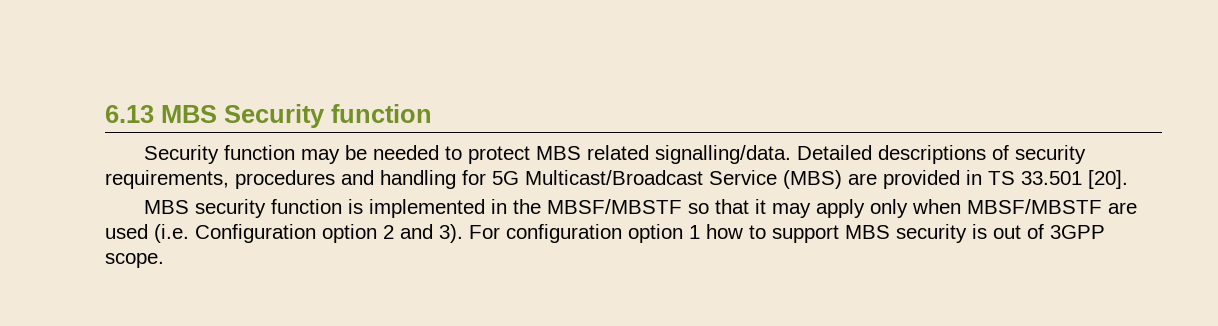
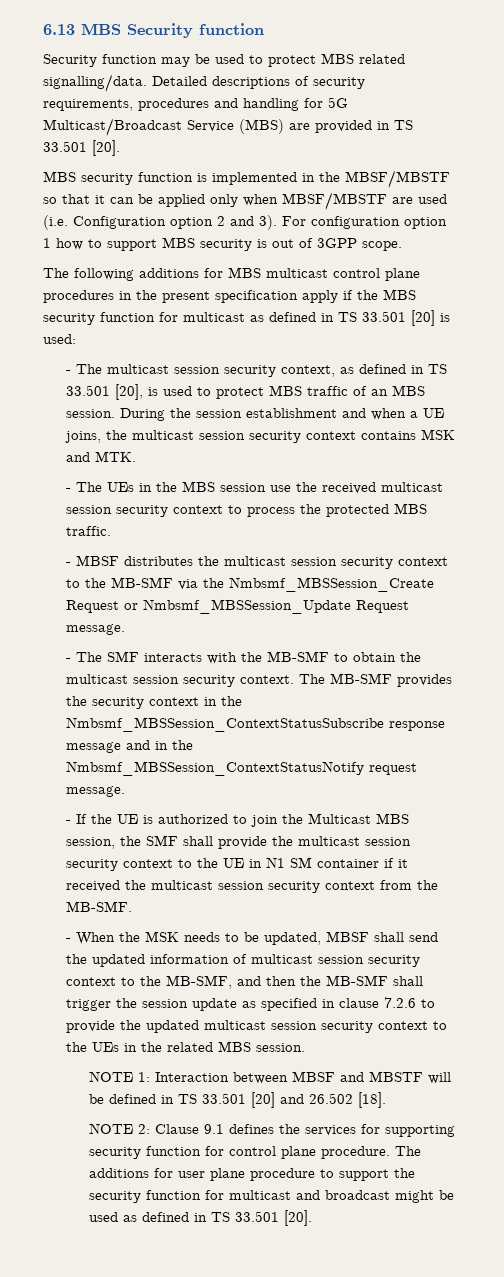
- Security function may be needed to protect MBS related signalling/data.
+ Security function may be used to protect MBS related signalling/data.
- MBS security function is implemented in the MBSF/MBSTF so that it may apply only when MBSF/MBSTF are used (i.e. Configuration option 2 and 3).
+ MBS security function is implemented in the MBSF/MBSTF so that it can be applied only when MBSF/MBSTF are used (i.e. Configuration option 2 and 3).
+ The following additions for MBS multicast control plane procedures in the present specification apply if the MBS security function for multicast as defined in TS 33.501 [20] is used:
+ - The multicast session security context, as defined in TS 33.501 [20], is used to protect MBS traffic of an MBS session. During the session establishment and when a UE joins, the multicast session security context contains MSK and MTK.
+ - The UEs in the MBS session use the received multicast session security context to process the protected MBS traffic.
+ - MBSF distributes the multicast session security context to the MB-SMF via the Nmbsmf_MBSSession_Create Request or Nmbsmf_MBSSession_Update Request message.
+ - The SMF interacts with the MB-SMF to obtain the multicast session security context. The MB-SMF provides the security context in the Nmbsmf_MBSSession_ContextStatusSubscribe response message and in the Nmbsmf_MBSSession_ContextStatusNotify request message.
+ - If the UE is authorized to join the Multicast MBS session, the SMF shall provide the multicast session security context to the UE in N1 SM container if it received the multicast session security context from the MB-SMF.
+ - When the MSK needs to be updated, MBSF shall send the updated information of multicast session security context to the MB-SMF, and then the MB-SMF shall trigger the session update as specified in clause 7.2.6 to provide the updated multicast session security context to the UEs in the related MBS session.
+ NOTE 1: Interaction between MBSF and MBSTF will be defined in TS 33.501 [20] and 26.502 [18].
+ NOTE 2: Clause 9.1 defines the services for supporting security function for control plane procedure. The additions for user plane procedure to support the security function for multicast and broadcast might be used as defined in TS 33.501 [20].

